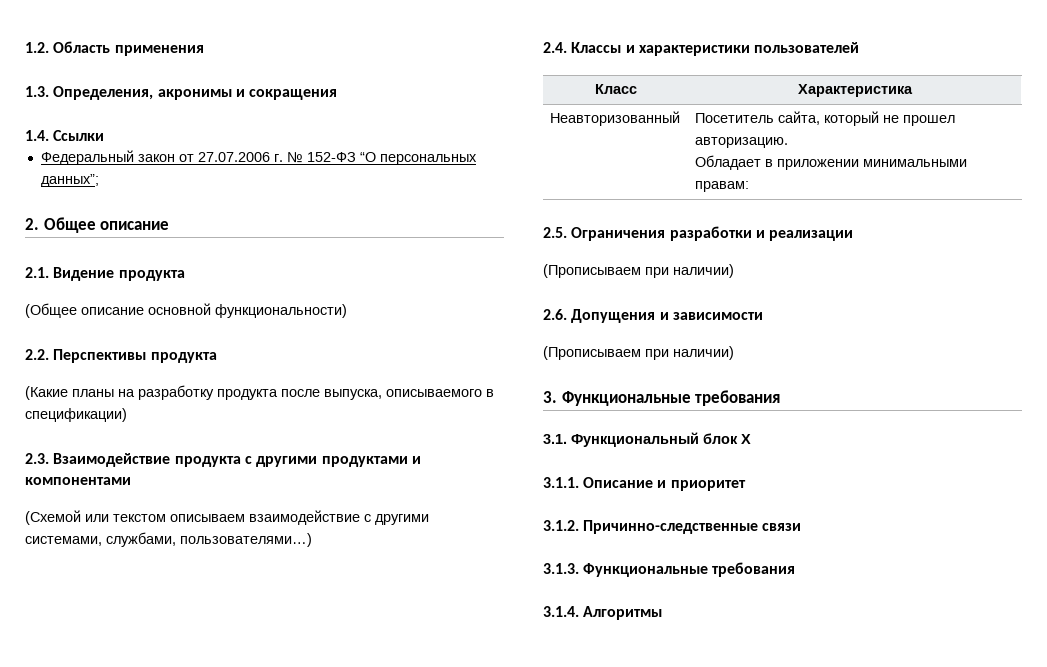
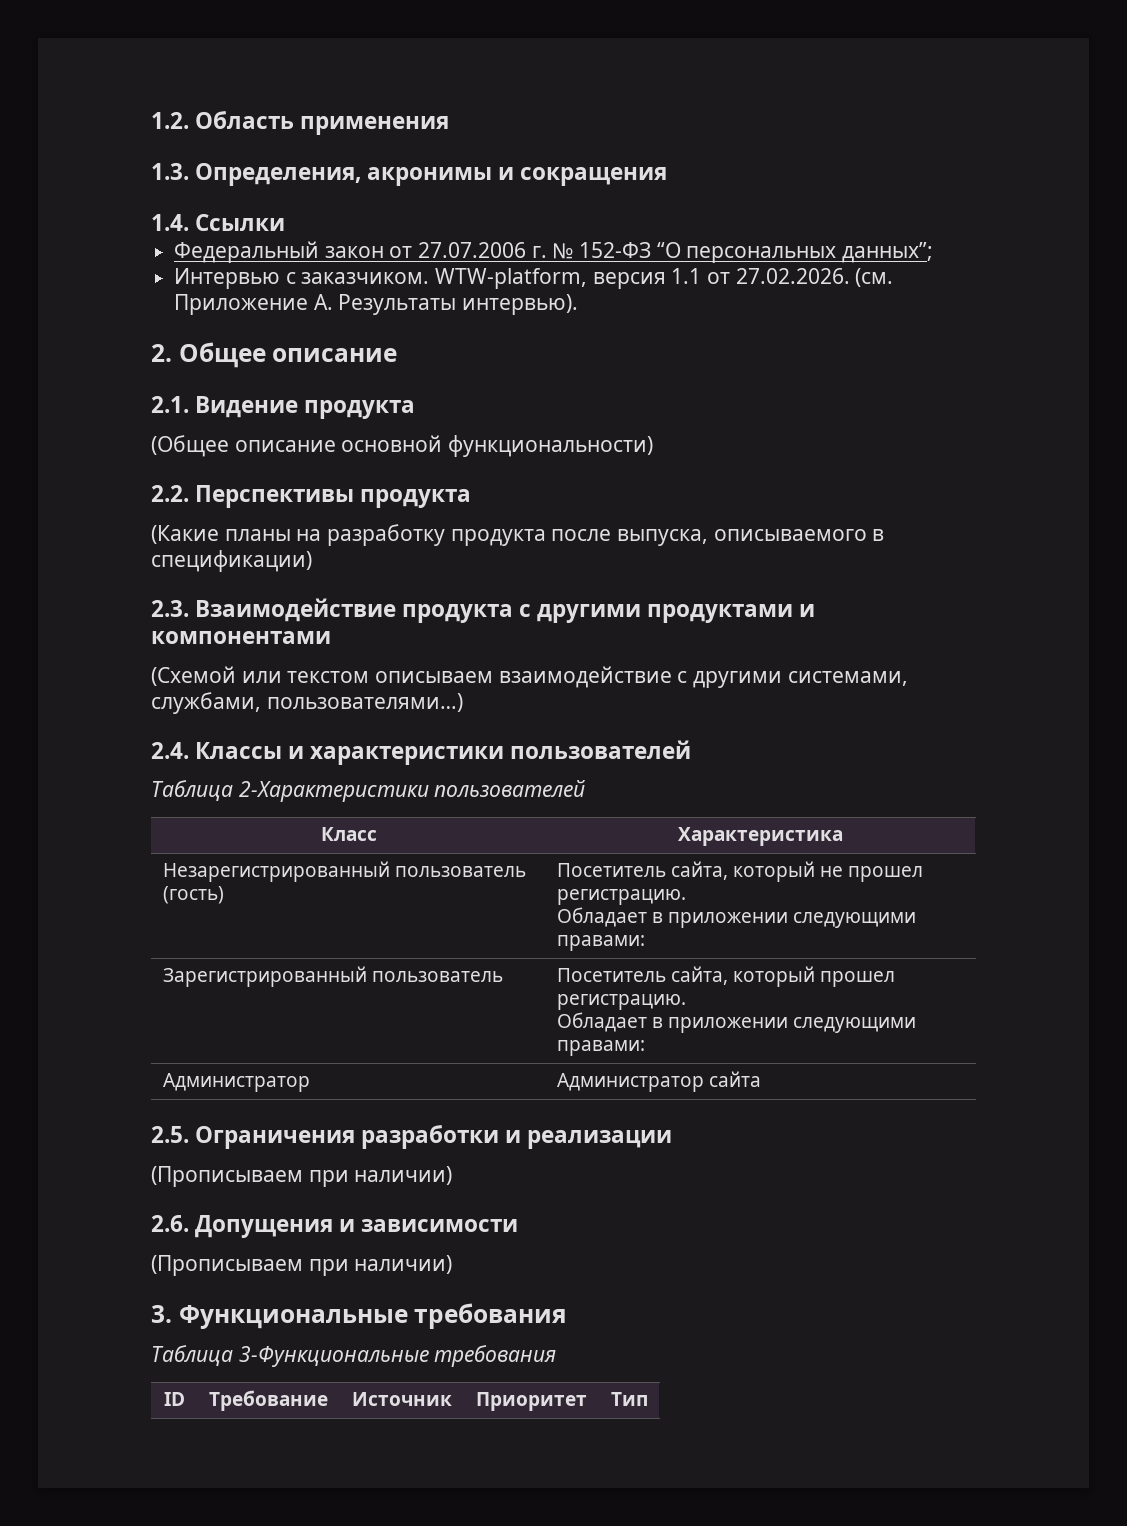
+ Интервью с заказчиком. WTW-platform, версия 1.1 от 27.02.2026. (см. Приложение A. Результаты интервью).
+ Таблица 2-Характеристики пользователей
- Неавторизованный | Посетитель сайта, который не прошел авторизацию.
- Обладает в приложении минимальными правам:
+ Незарегистрированный пользователь (гость) | Посетитель сайта, который не прошел регистрацию.
+ Обладает в приложении следующими правами:
+ Зарегистрированный пользователь | Посетитель сайта, который прошел регистрацию.
+ Обладает в приложении следующими правами:
+ Администратор | Администратор сайта
- 3.1. Функциональный блок X
- 3.1.1. Описание и приоритет
- 3.1.2. Причинно-следственные связи
- 3.1.3. Функциональные требования
- 3.1.4. Алгоритмы
+ Таблица 3-Функциональные требования
+ ID | Требование | Источник | Приоритет | Тип

